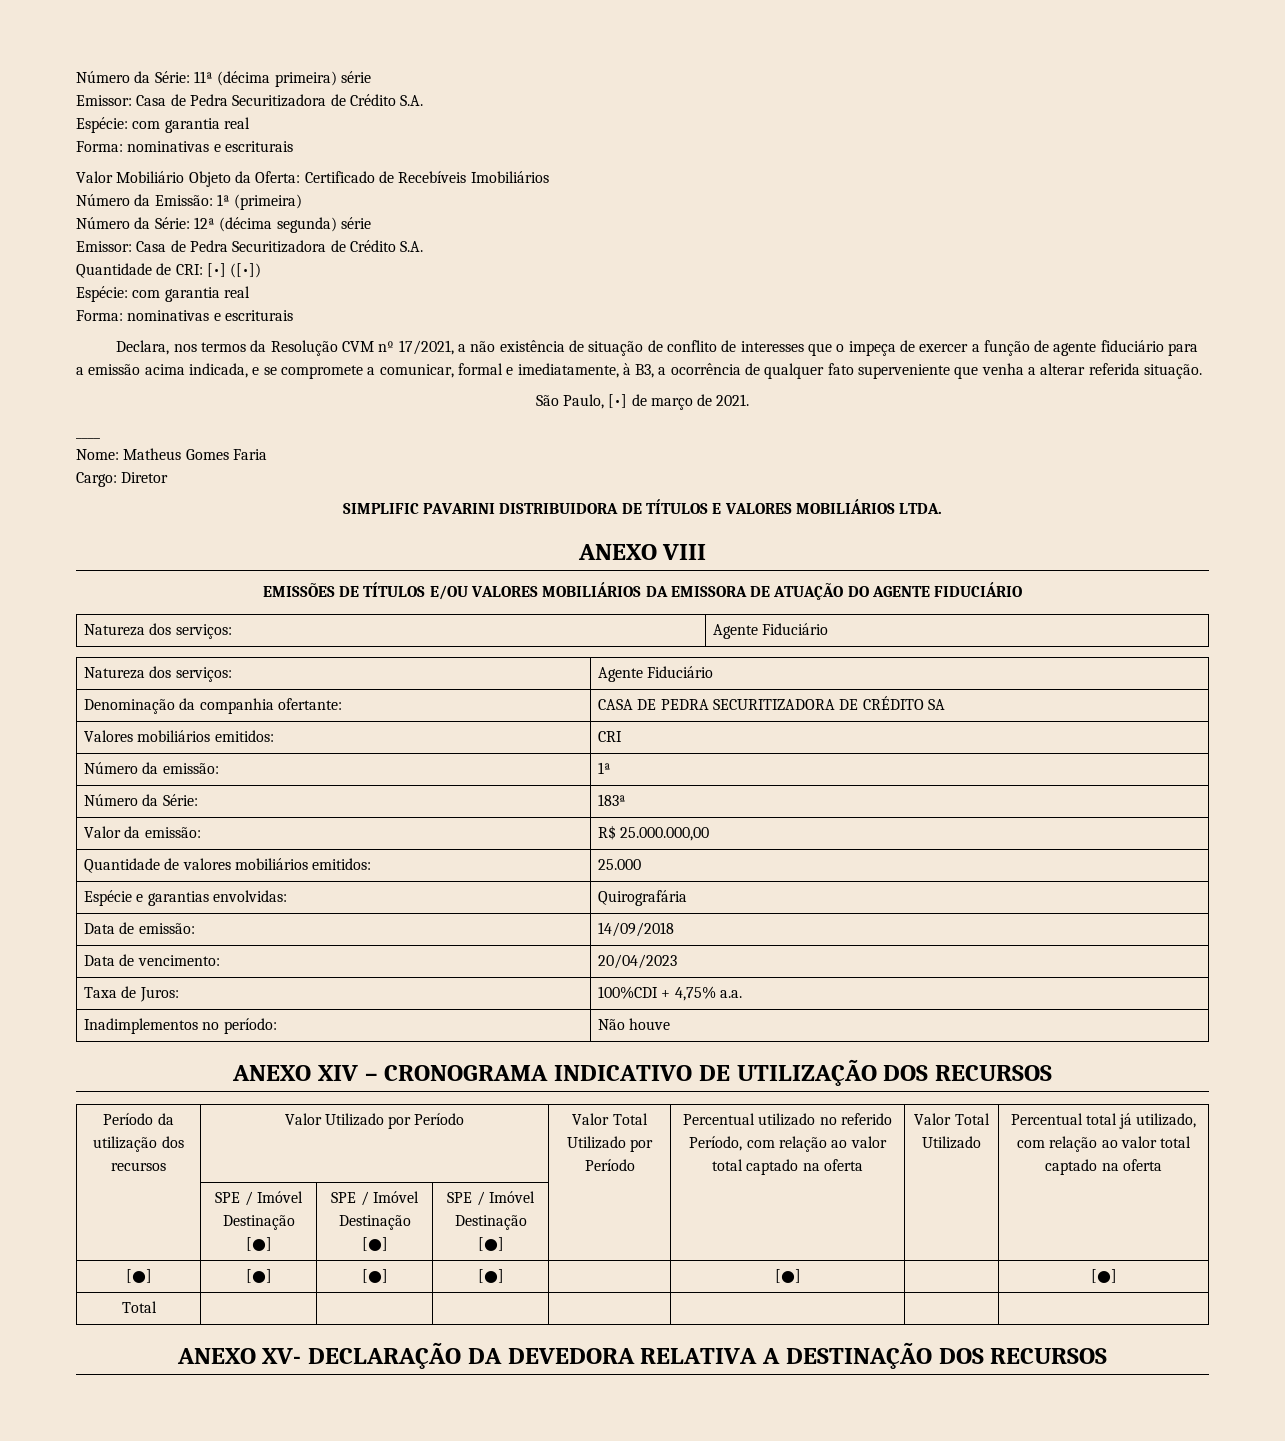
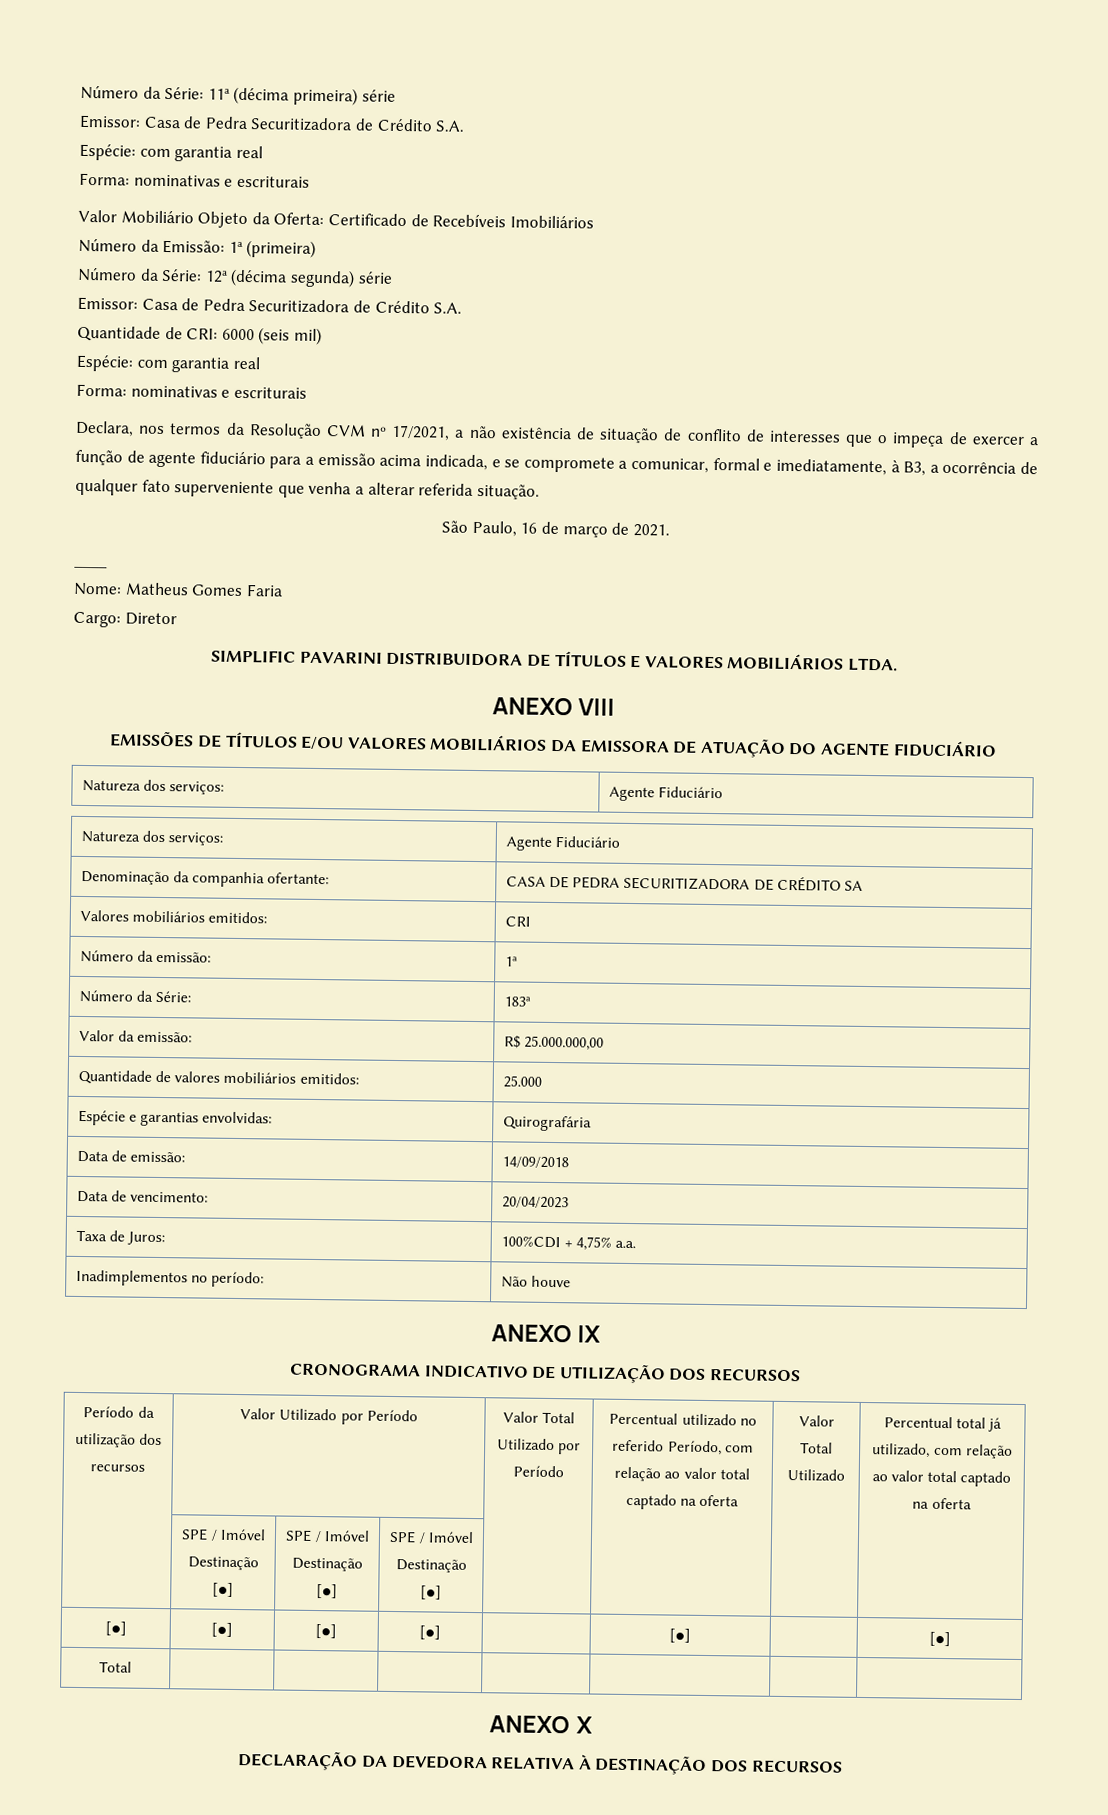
- Quantidade de CRI: [•] ([•])
+ Quantidade de CRI: 6000 (seis mil)
- São Paulo, [•] de março de 2021.
+ São Paulo, 16 de março de 2021.
- ANEXO XIV – CRONOGRAMA INDICATIVO DE UTILIZAÇÃO DOS RECURSOS
+ ANEXO IX
+ CRONOGRAMA INDICATIVO DE UTILIZAÇÃO DOS RECURSOS
- ANEXO XV- DECLARAÇÃO DA DEVEDORA RELATIVA A DESTINAÇÃO DOS RECURSOS
+ ANEXO X
+ DECLARAÇÃO DA DEVEDORA RELATIVA À DESTINAÇÃO DOS RECURSOS

